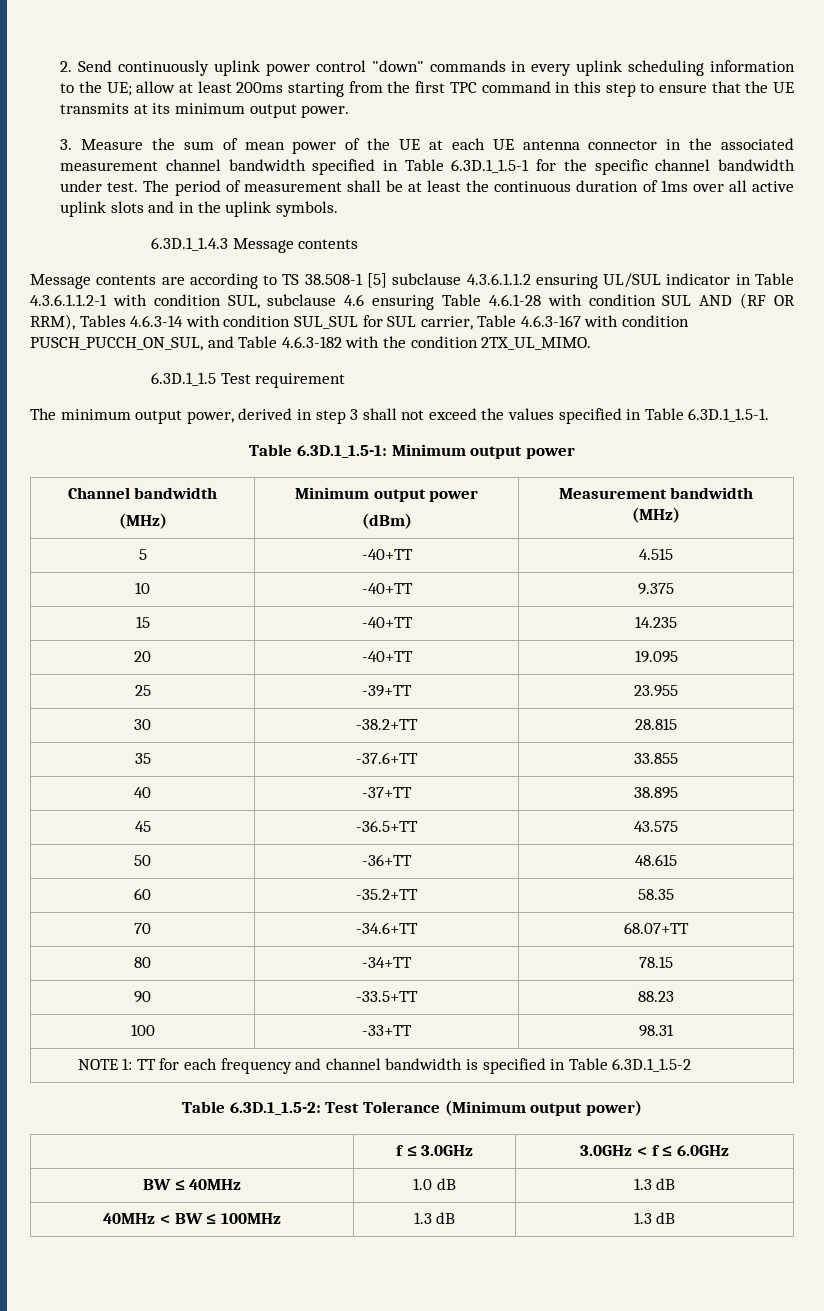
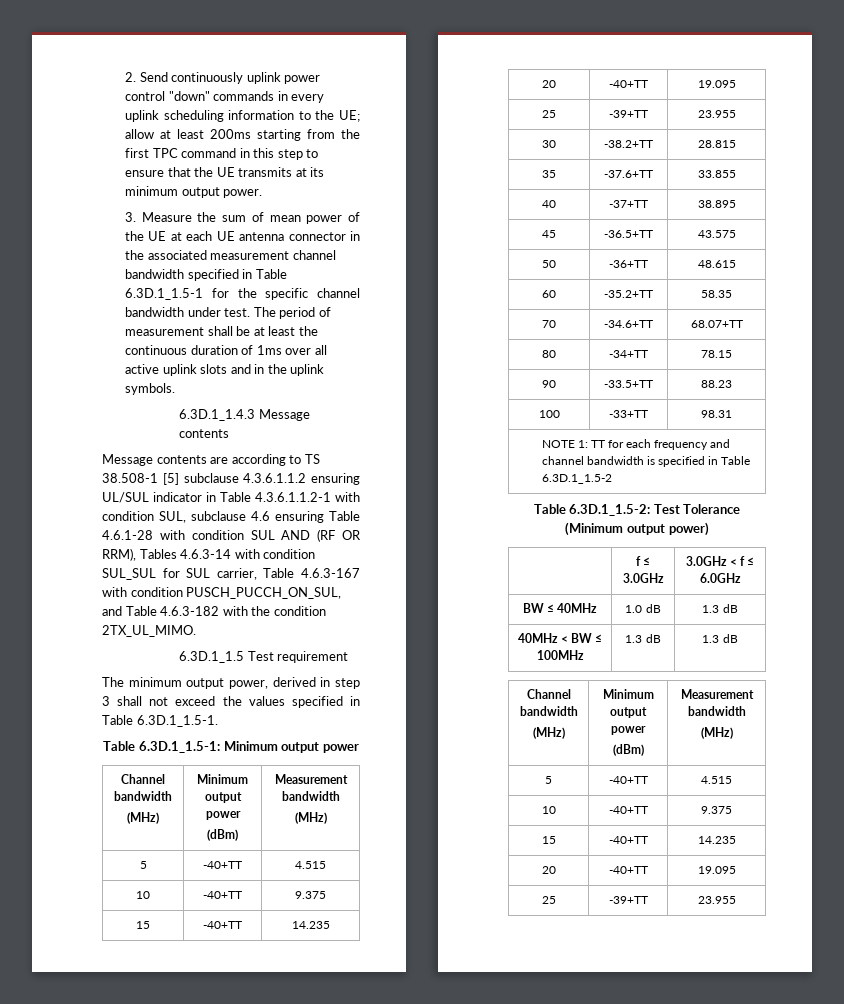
  40MHz < BW ≤ 100MHz | 1.3 dB | 1.3 dB
+ Channel bandwidth
+ (MHz) | Minimum output power
+ (dBm) | Measurement bandwidth
+ (MHz)
+ 5 | -40+TT | 4.515
+ 10 | -40+TT | 9.375
+ 15 | -40+TT | 14.235
+ 20 | -40+TT | 19.095
+ 25 | -39+TT | 23.955

